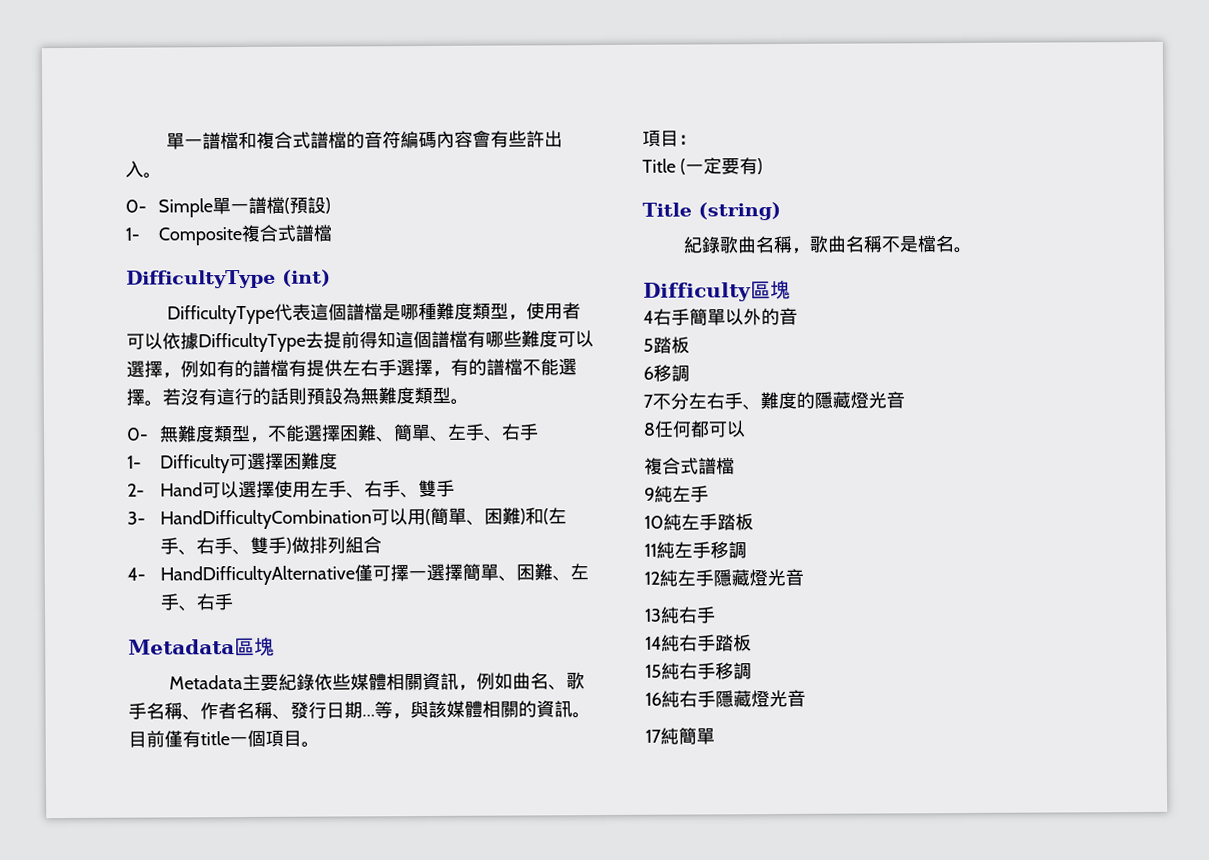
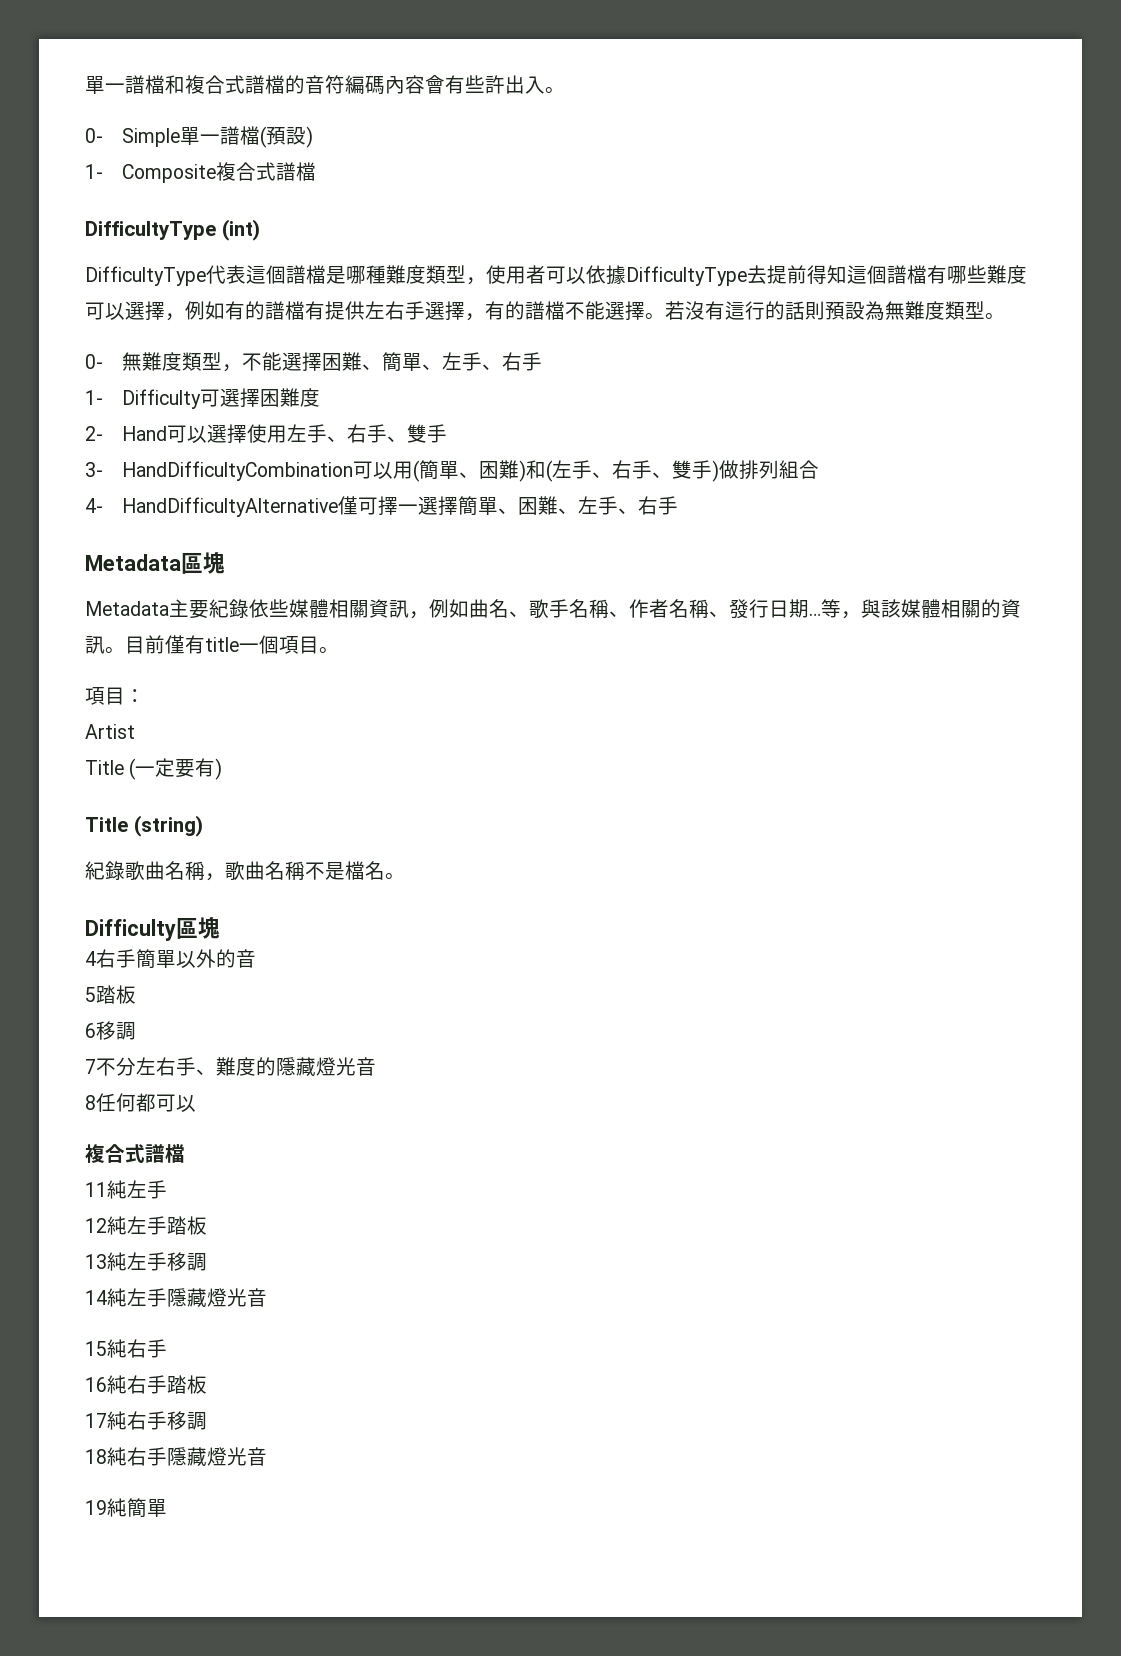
+ Artist
- 9純左手
+ 11純左手
- 10純左手踏板
+ 12純左手踏板
- 11純左手移調
+ 13純左手移調
- 12純左手隱藏燈光音
+ 14純左手隱藏燈光音
- 13純右手
+ 15純右手
- 14純右手踏板
+ 16純右手踏板
- 15純右手移調
+ 17純右手移調
- 16純右手隱藏燈光音
+ 18純右手隱藏燈光音
- 17純簡單
+ 19純簡單

